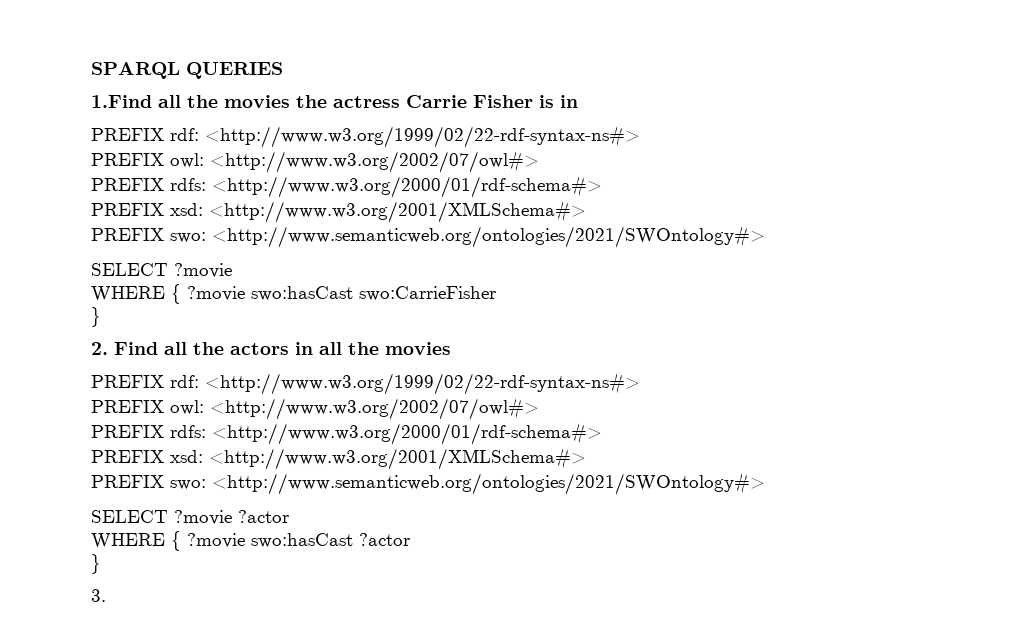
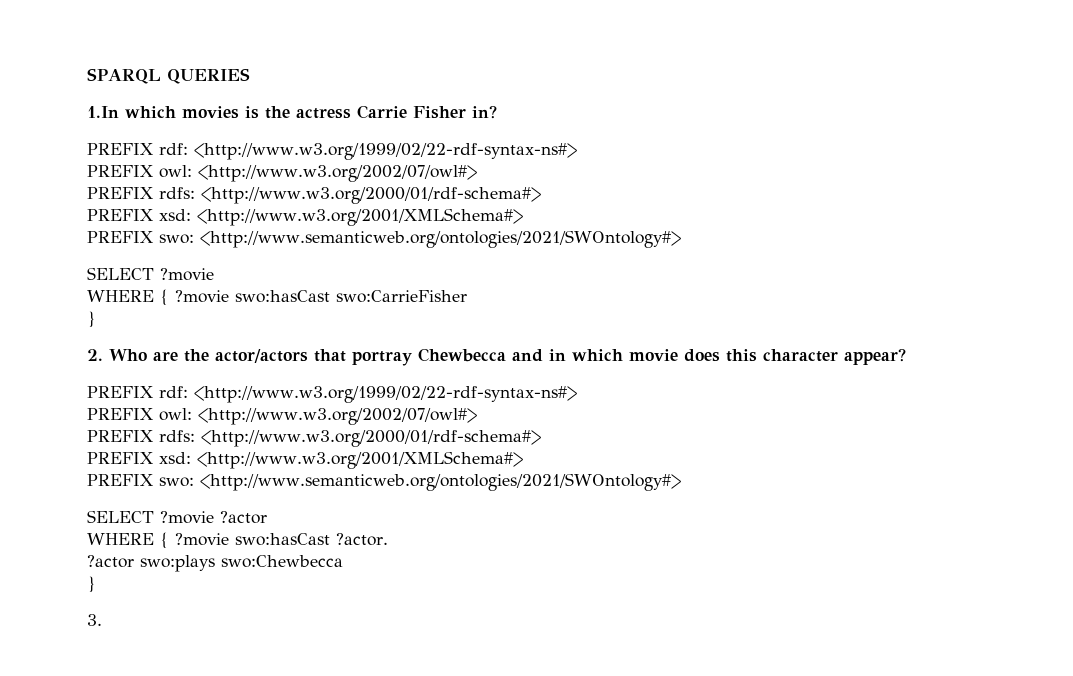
- 1.Find all the movies the actress Carrie Fisher is in
+ 1.In which movies is the actress Carrie Fisher in?
- 2. Find all the actors in all the movies
+ 2. Who are the actor/actors that portray Chewbecca and in which movie does this character appear?
- WHERE { ?movie swo:hasCast ?actor
+ WHERE { ?movie swo:hasCast ?actor.
+ ?actor swo:plays swo:Chewbecca

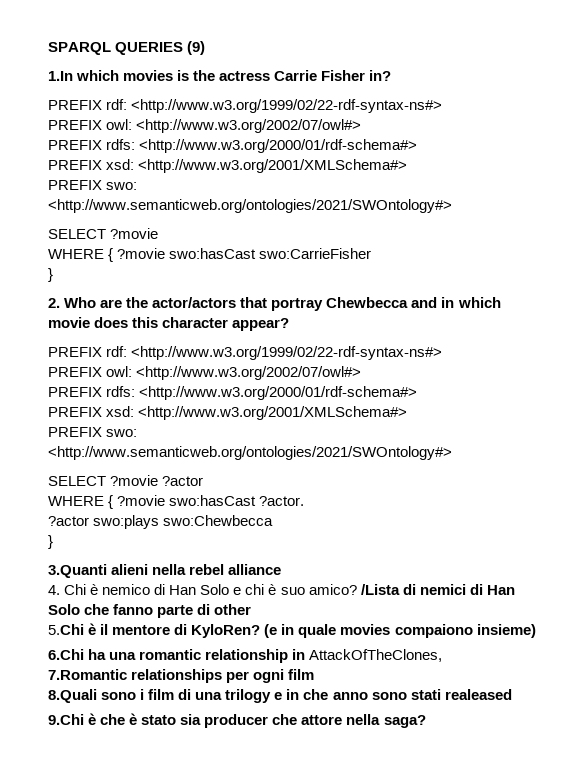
- SPARQL QUERIES
+ SPARQL QUERIES (9)
- 3.
+ 3.Quanti alieni nella rebel alliance
+ 4. Chi è nemico di Han Solo e chi è suo amico? /Lista di nemici di Han Solo che fanno parte di other
+ 5.Chi è il mentore di KyloRen? (e in quale movies compaiono insieme)
+ 6.Chi ha una romantic relationship in AttackOfTheClones,
+ 7.Romantic relationships per ogni film
+ 8.Quali sono i film di una trilogy e in che anno sono stati realeased
+ 9.Chi è che è stato sia producer che attore nella saga?

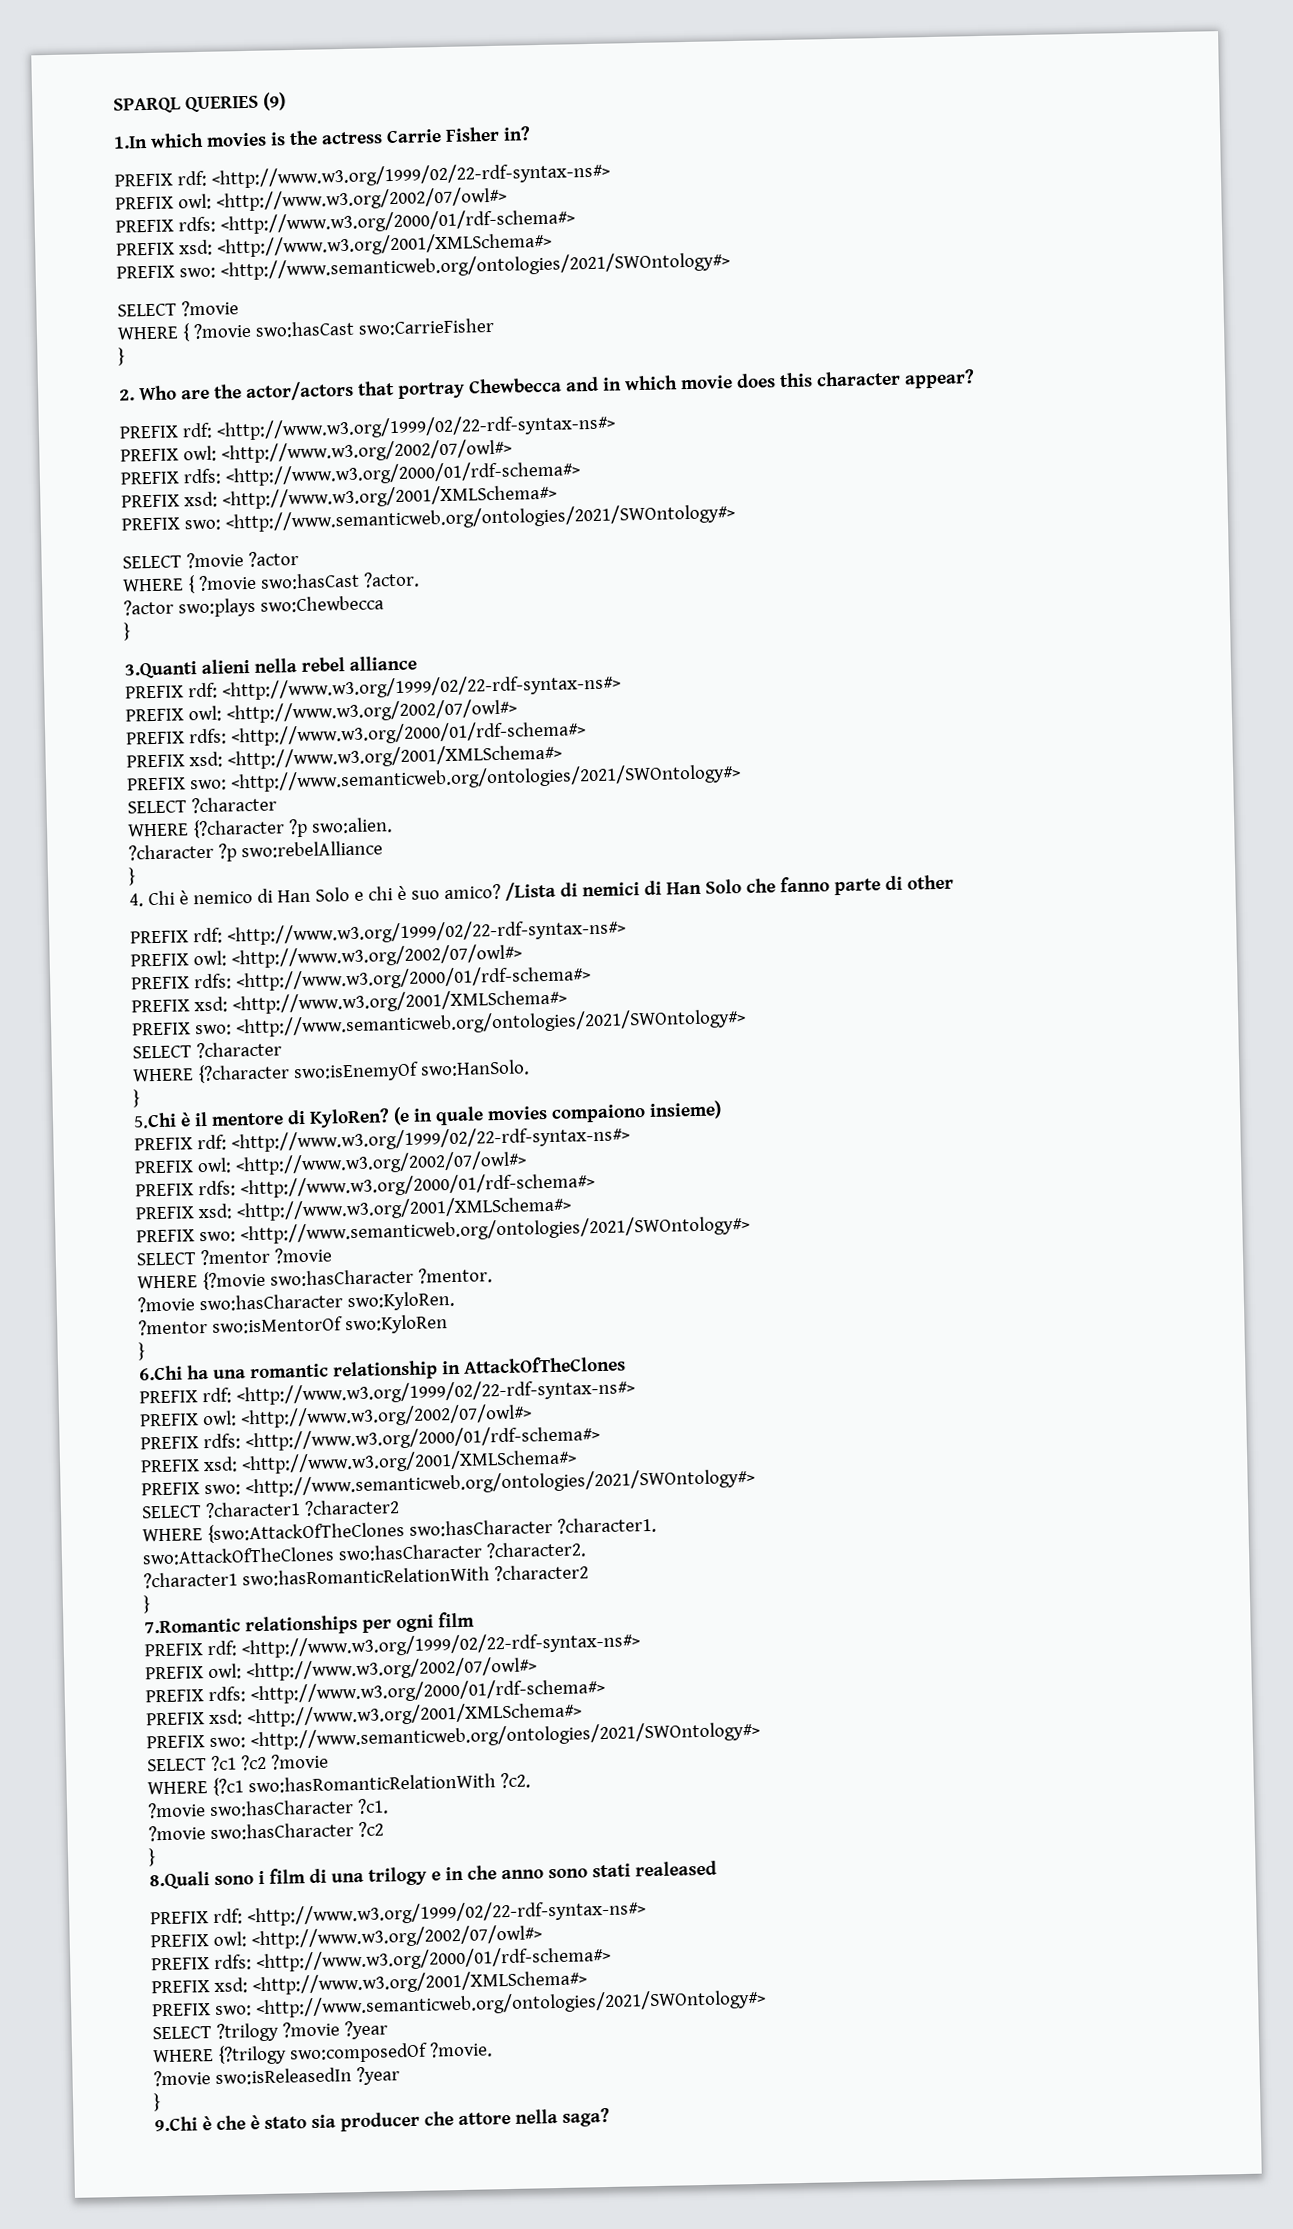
  3.Quanti alieni nella rebel alliance
+ PREFIX rdf: <http://www.w3.org/1999/02/22-rdf-syntax-ns#>
+ PREFIX owl: <http://www.w3.org/2002/07/owl#>
+ PREFIX rdfs: <http://www.w3.org/2000/01/rdf-schema#>
+ PREFIX xsd: <http://www.w3.org/2001/XMLSchema#>
+ PREFIX swo: <http://www.semanticweb.org/ontologies/2021/SWOntology#>
+ SELECT ?character
+ WHERE {?character ?p swo:alien.
+ ?character ?p swo:rebelAlliance
+ }
  /Lista di nemici di Han Solo che fanno parte di other
+ PREFIX rdf: <http://www.w3.org/1999/02/22-rdf-syntax-ns#>
+ PREFIX owl: <http://www.w3.org/2002/07/owl#>
+ PREFIX rdfs: <http://www.w3.org/2000/01/rdf-schema#>
+ PREFIX xsd: <http://www.w3.org/2001/XMLSchema#>
+ PREFIX swo: <http://www.semanticweb.org/ontologies/2021/SWOntology#>
+ SELECT ?character
+ WHERE {?character swo:isEnemyOf swo:HanSolo.
+ }
  (e in quale movies compaiono insieme)
+ PREFIX rdf: <http://www.w3.org/1999/02/22-rdf-syntax-ns#>
+ PREFIX owl: <http://www.w3.org/2002/07/owl#>
+ PREFIX rdfs: <http://www.w3.org/2000/01/rdf-schema#>
+ PREFIX xsd: <http://www.w3.org/2001/XMLSchema#>
+ PREFIX swo: <http://www.semanticweb.org/ontologies/2021/SWOntology#>
+ SELECT ?mentor ?movie
+ WHERE {?movie swo:hasCharacter ?mentor.
+ ?movie swo:hasCharacter swo:KyloRen.
+ ?mentor swo:isMentorOf swo:KyloRen
+ }
- 6.Chi ha una romantic relationship in AttackOfTheClones,
+ 6.Chi ha una romantic relationship in AttackOfTheClones
+ PREFIX rdf: <http://www.w3.org/1999/02/22-rdf-syntax-ns#>
+ PREFIX owl: <http://www.w3.org/2002/07/owl#>
+ PREFIX rdfs: <http://www.w3.org/2000/01/rdf-schema#>
+ PREFIX xsd: <http://www.w3.org/2001/XMLSchema#>
+ PREFIX swo: <http://www.semanticweb.org/ontologies/2021/SWOntology#>
+ SELECT ?character1 ?character2
+ WHERE {swo:AttackOfTheClones swo:hasCharacter ?character1.
+ swo:AttackOfTheClones swo:hasCharacter ?character2.
+ ?character1 swo:hasRomanticRelationWith ?character2
+ }
  7.Romantic relationships per ogni film
+ PREFIX rdf: <http://www.w3.org/1999/02/22-rdf-syntax-ns#>
+ PREFIX owl: <http://www.w3.org/2002/07/owl#>
+ PREFIX rdfs: <http://www.w3.org/2000/01/rdf-schema#>
+ PREFIX xsd: <http://www.w3.org/2001/XMLSchema#>
+ PREFIX swo: <http://www.semanticweb.org/ontologies/2021/SWOntology#>
+ SELECT ?c1 ?c2 ?movie
+ WHERE {?c1 swo:hasRomanticRelationWith ?c2.
+ ?movie swo:hasCharacter ?c1.
+ ?movie swo:hasCharacter ?c2
+ }
  8.Quali sono i film di una trilogy e in che anno sono stati realeased
+ PREFIX rdf: <http://www.w3.org/1999/02/22-rdf-syntax-ns#>
+ PREFIX owl: <http://www.w3.org/2002/07/owl#>
+ PREFIX rdfs: <http://www.w3.org/2000/01/rdf-schema#>
+ PREFIX xsd: <http://www.w3.org/2001/XMLSchema#>
+ PREFIX swo: <http://www.semanticweb.org/ontologies/2021/SWOntology#>
+ SELECT ?trilogy ?movie ?year
+ WHERE {?trilogy swo:composedOf ?movie.
+ ?movie swo:isReleasedIn ?year
+ }

